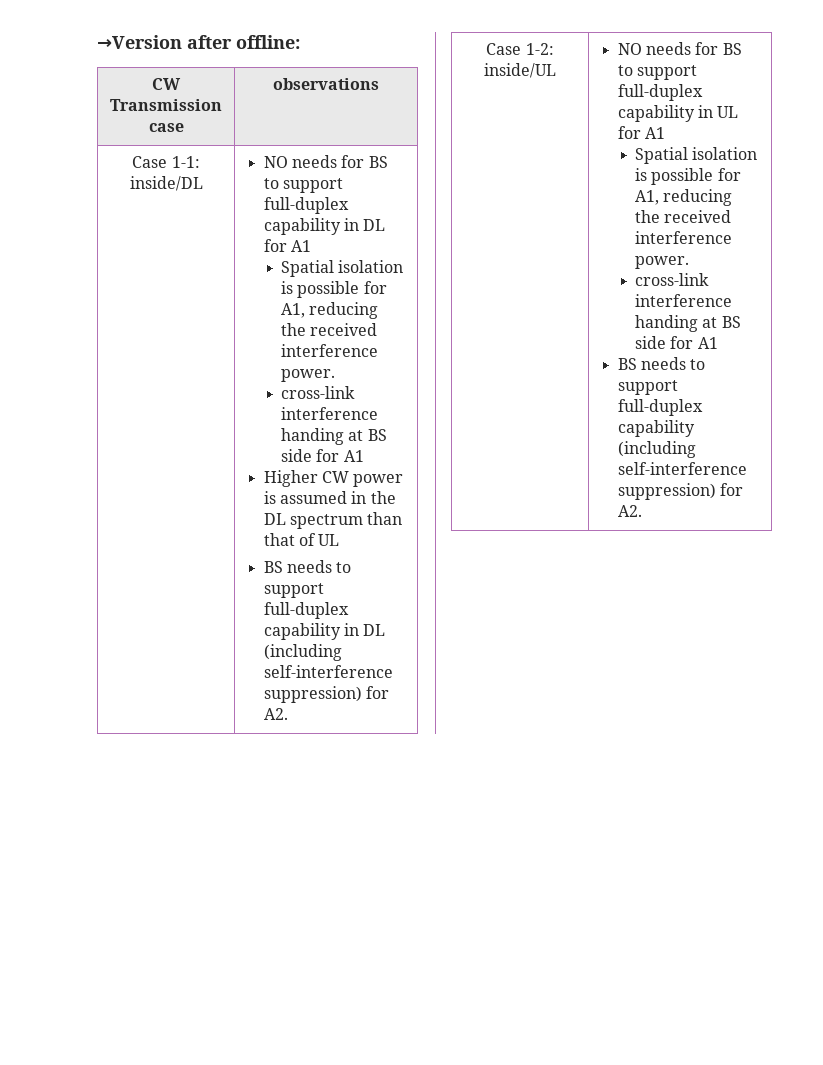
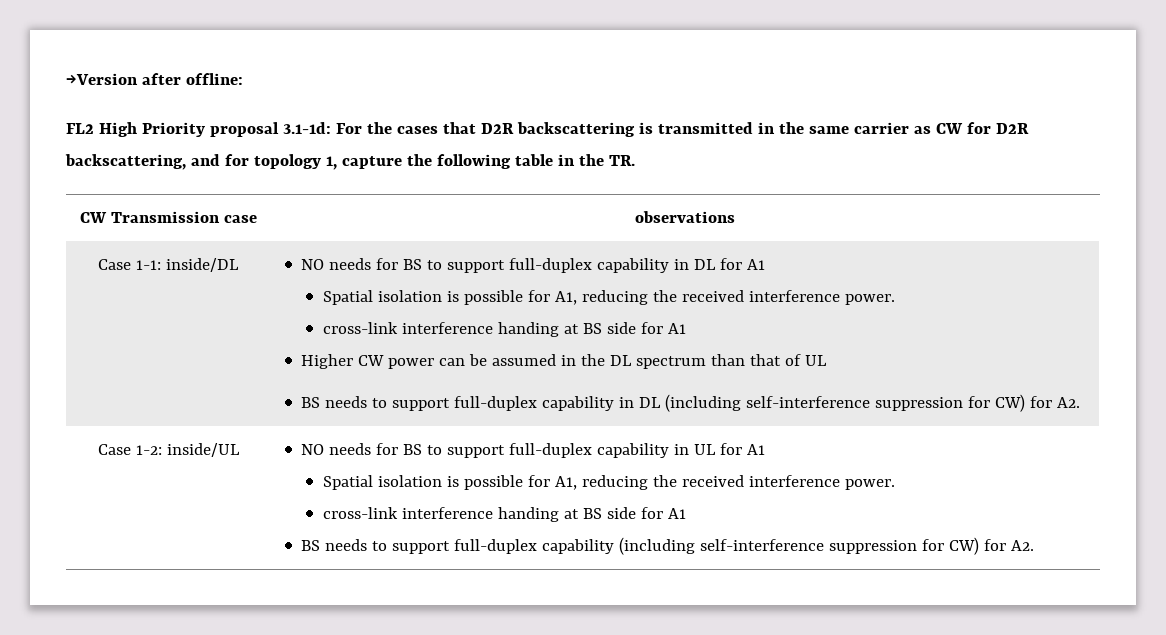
+ FL2 High Priority proposal 3.1-1d: For the cases that D2R backscattering is transmitted in the same carrier as CW for D2R backscattering, and for topology 1, capture the following table in the TR.
- Higher CW power is assumed in the DL spectrum than that of UL
+ Higher CW power can be assumed in the DL spectrum than that of UL
- BS needs to support full-duplex capability in DL (including self-interference suppression) for A2.
+ BS needs to support full-duplex capability in DL (including self-interference suppression for CW) for A2.
- BS needs to support full-duplex capability (including self-interference suppression) for A2.
+ BS needs to support full-duplex capability (including self-interference suppression for CW) for A2.

